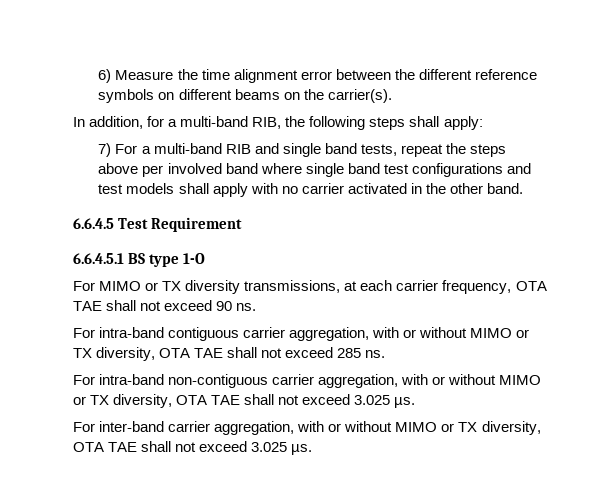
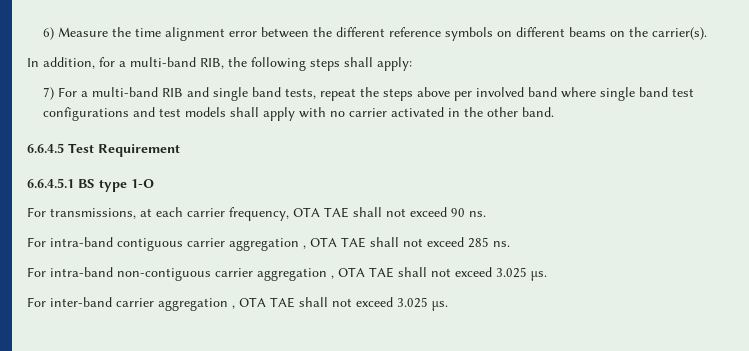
- For MIMO or TX diversity transmissions, at each carrier frequency, OTA TAE shall not exceed 90 ns.
+ For transmissions, at each carrier frequency, OTA TAE shall not exceed 90 ns.
- For intra-band contiguous carrier aggregation, with or without MIMO or TX diversity, OTA TAE shall not exceed 285 ns.
+ For intra-band contiguous carrier aggregation , OTA TAE shall not exceed 285 ns.
- For intra-band non-contiguous carrier aggregation, with or without MIMO or TX diversity, OTA TAE shall not exceed 3.025 µs.
+ For intra-band non-contiguous carrier aggregation , OTA TAE shall not exceed 3.025 µs.
- For inter-band carrier aggregation, with or without MIMO or TX diversity, OTA TAE shall not exceed 3.025 µs.
+ For inter-band carrier aggregation , OTA TAE shall not exceed 3.025 µs.

